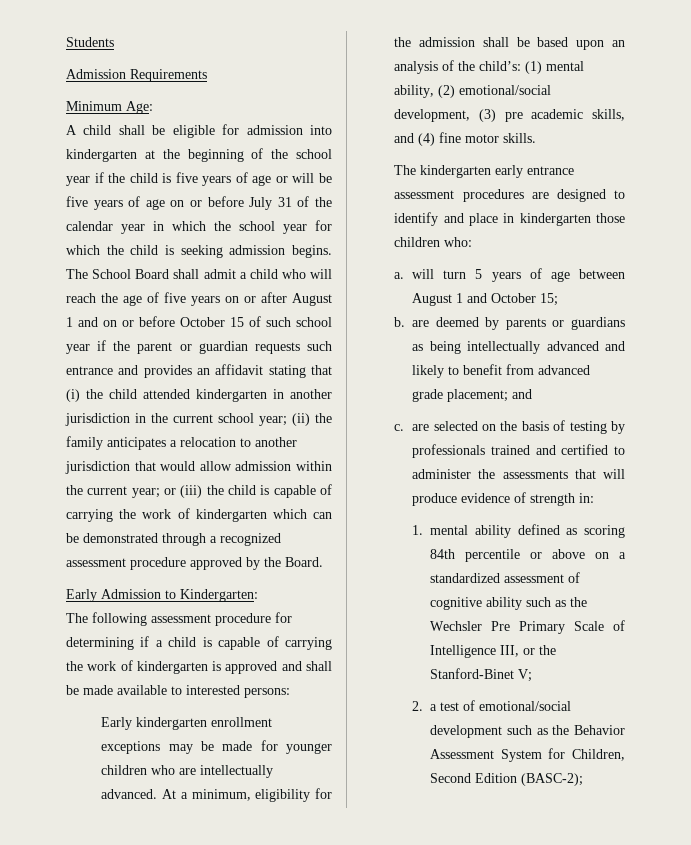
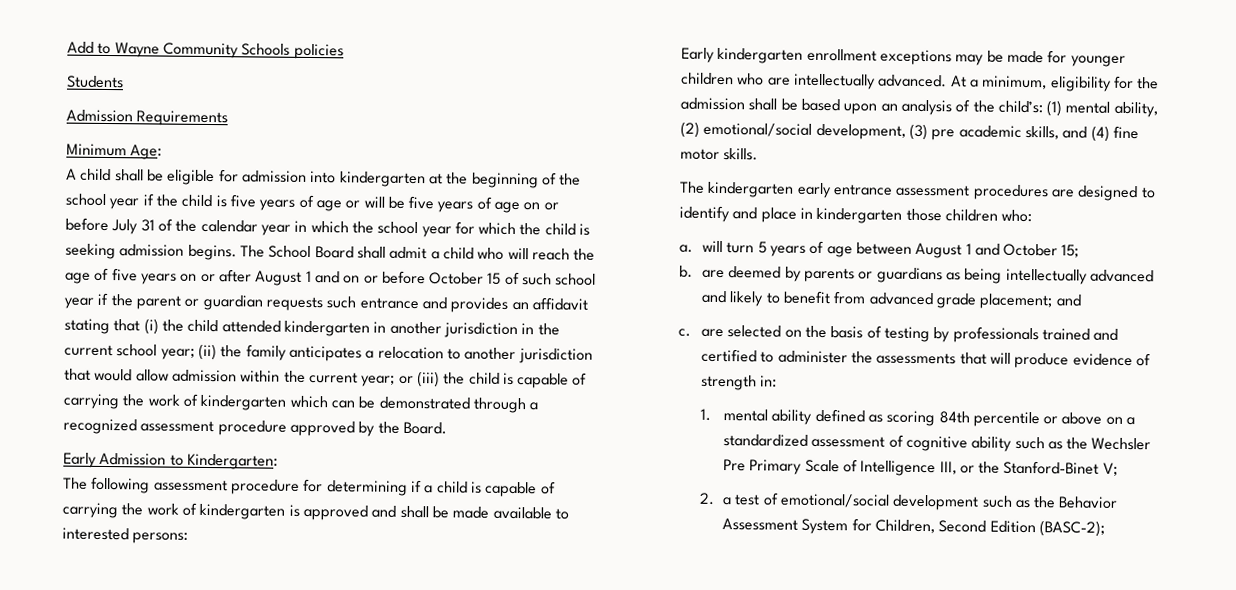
+ Add to Wayne Community Schools policies

